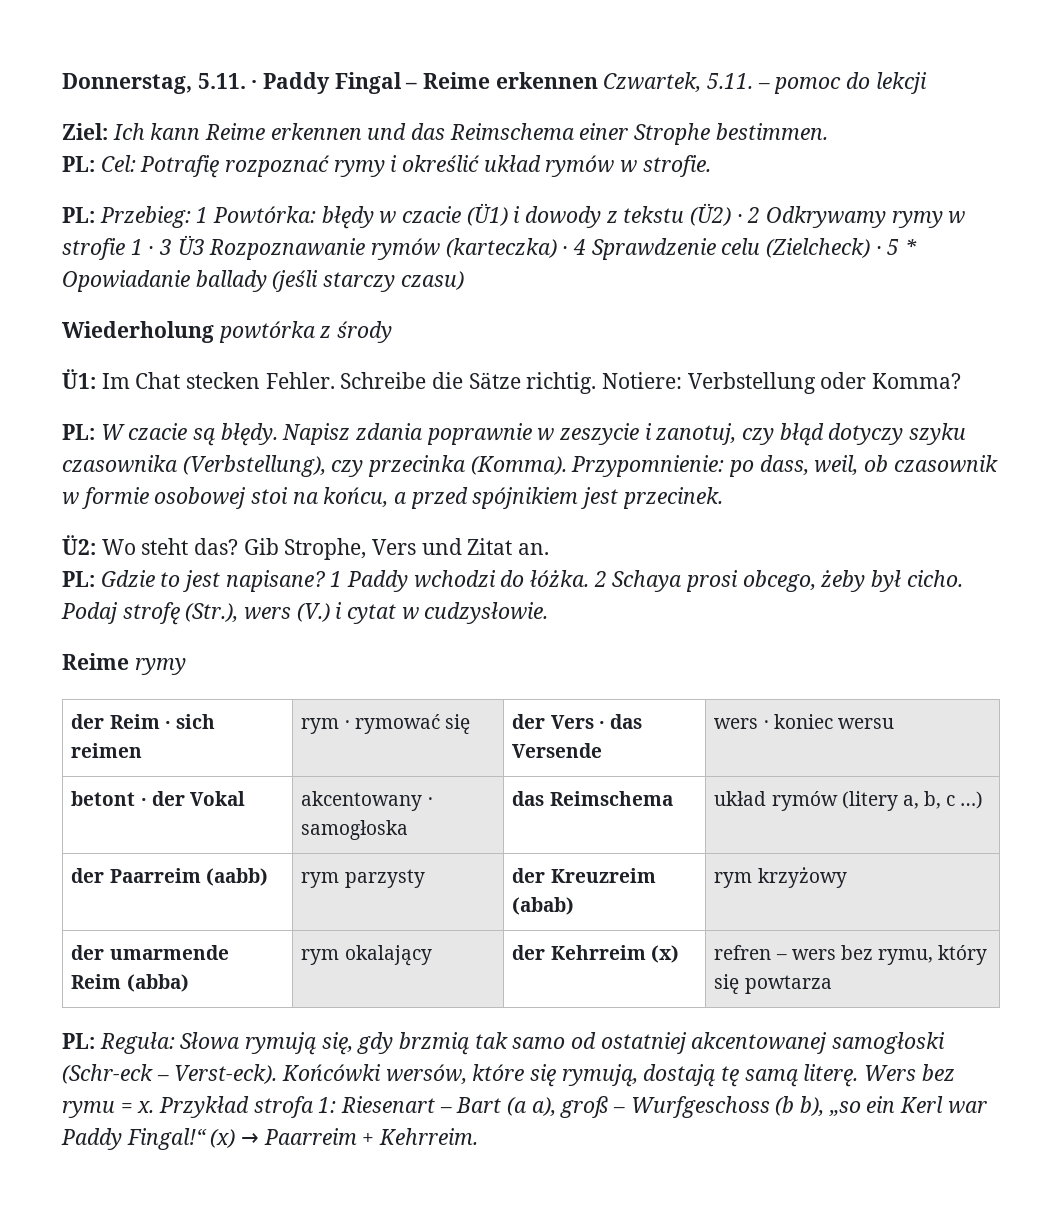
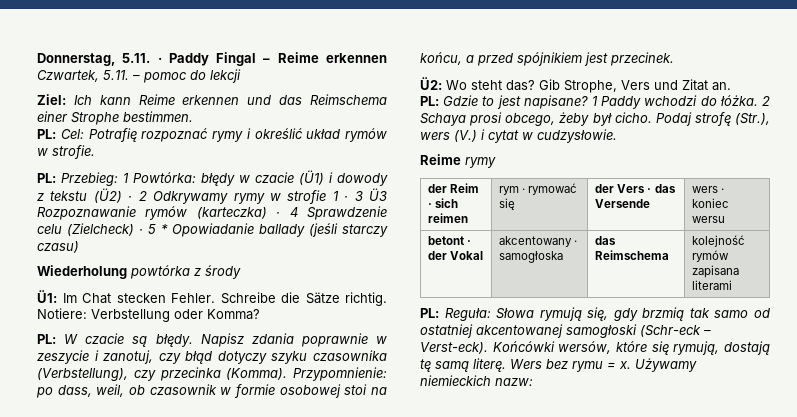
- betont · der Vokal | akcentowany · samogłoska | das Reimschema | układ rymów (litery a, b, c …)
- der Paarreim (aabb) | rym parzysty | der Kreuzreim (abab) | rym krzyżowy
- der umarmende Reim (abba) | rym okalający | der Kehrreim (x) | refren – wers bez rymu, który się powtarza
+ betont · der Vokal | akcentowany · samogłoska | das Reimschema | kolejność rymów zapisana literami
- Przykład strofa 1: Riesenart – Bart (a a), groß – Wurfgeschoss (b b), „so ein Kerl war Paddy Fingal!“ (x) → Paarreim + Kehrreim.
+ Używamy niemieckich nazw:

